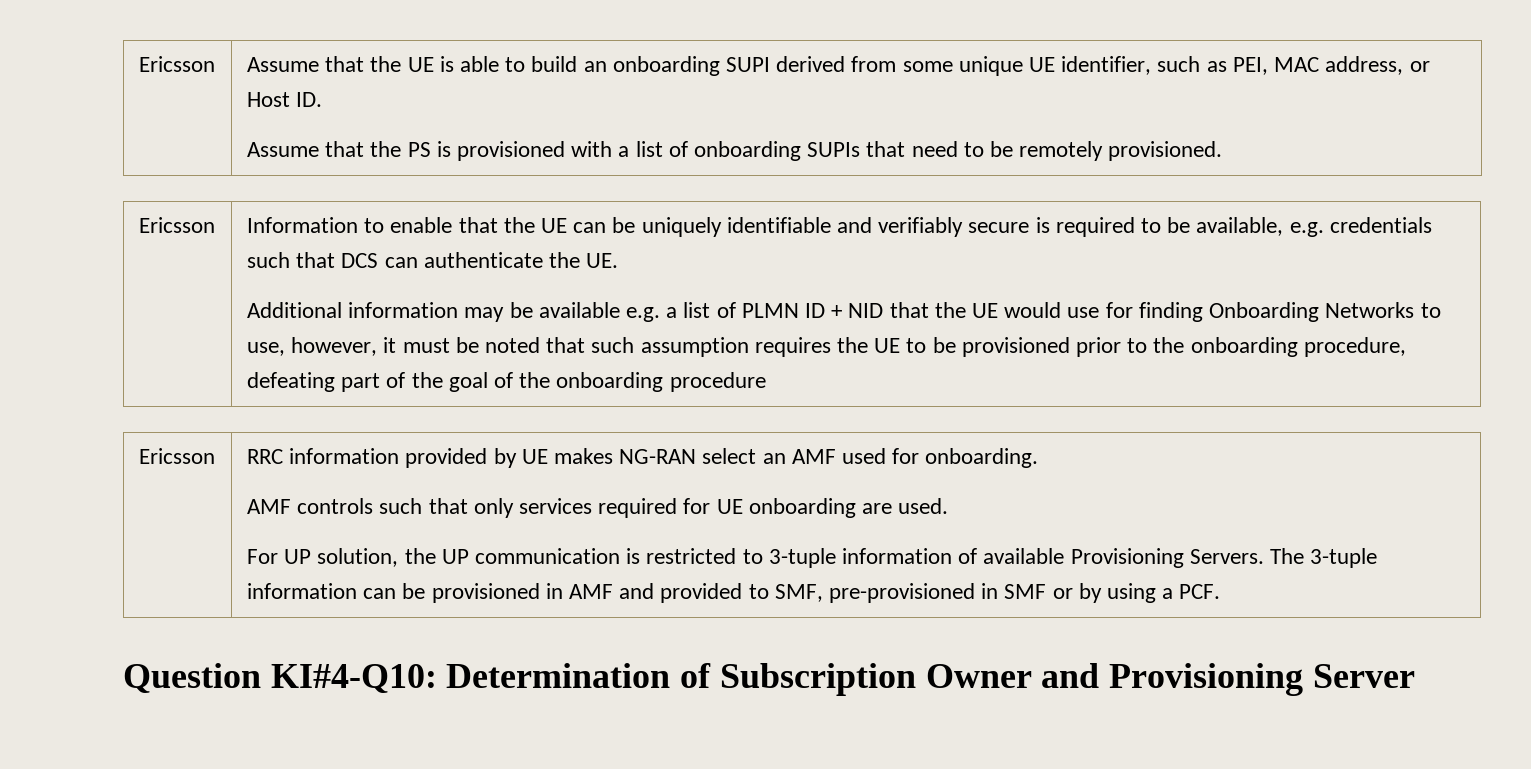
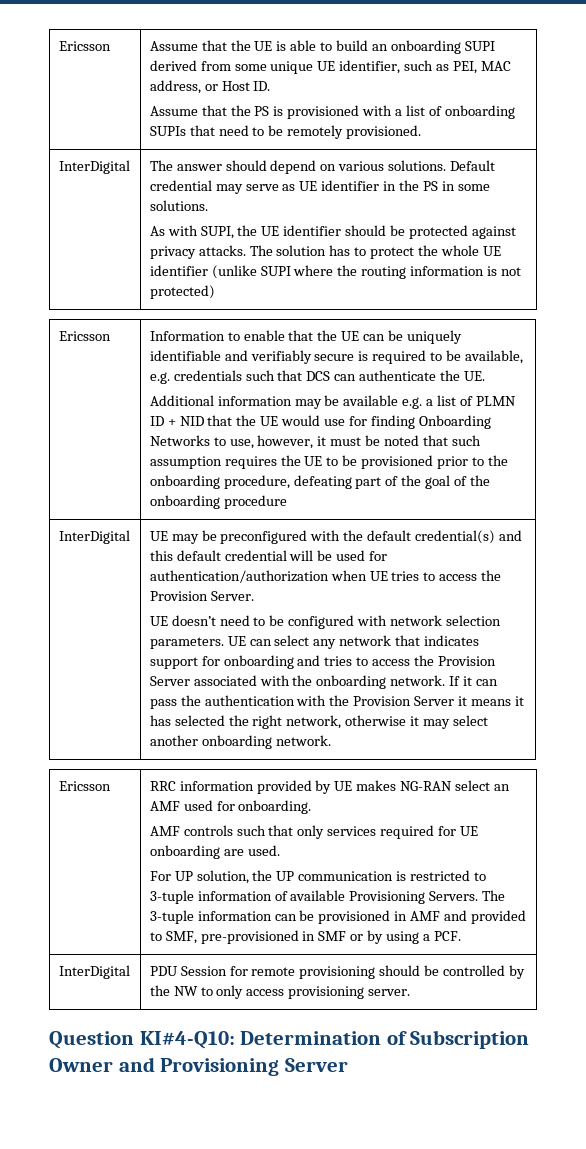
+ InterDigital | The answer should depend on various solutions. Default credential may serve as UE identifier in the PS in some solutions.
+ As with SUPI, the UE identifier should be protected against privacy attacks. The solution has to protect the whole UE identifier (unlike SUPI where the routing information is not protected)
+ InterDigital | UE may be preconfigured with the default credential(s) and this default credential will be used for authentication/authorization when UE tries to access the Provision Server.
+ UE doesn’t need to be configured with network selection parameters. UE can select any network that indicates support for onboarding and tries to access the Provision Server associated with the onboarding network. If it can pass the authentication with the Provision Server it means it has selected the right network, otherwise it may select another onboarding network.
+ InterDigital | PDU Session for remote provisioning should be controlled by the NW to only access provisioning server.

